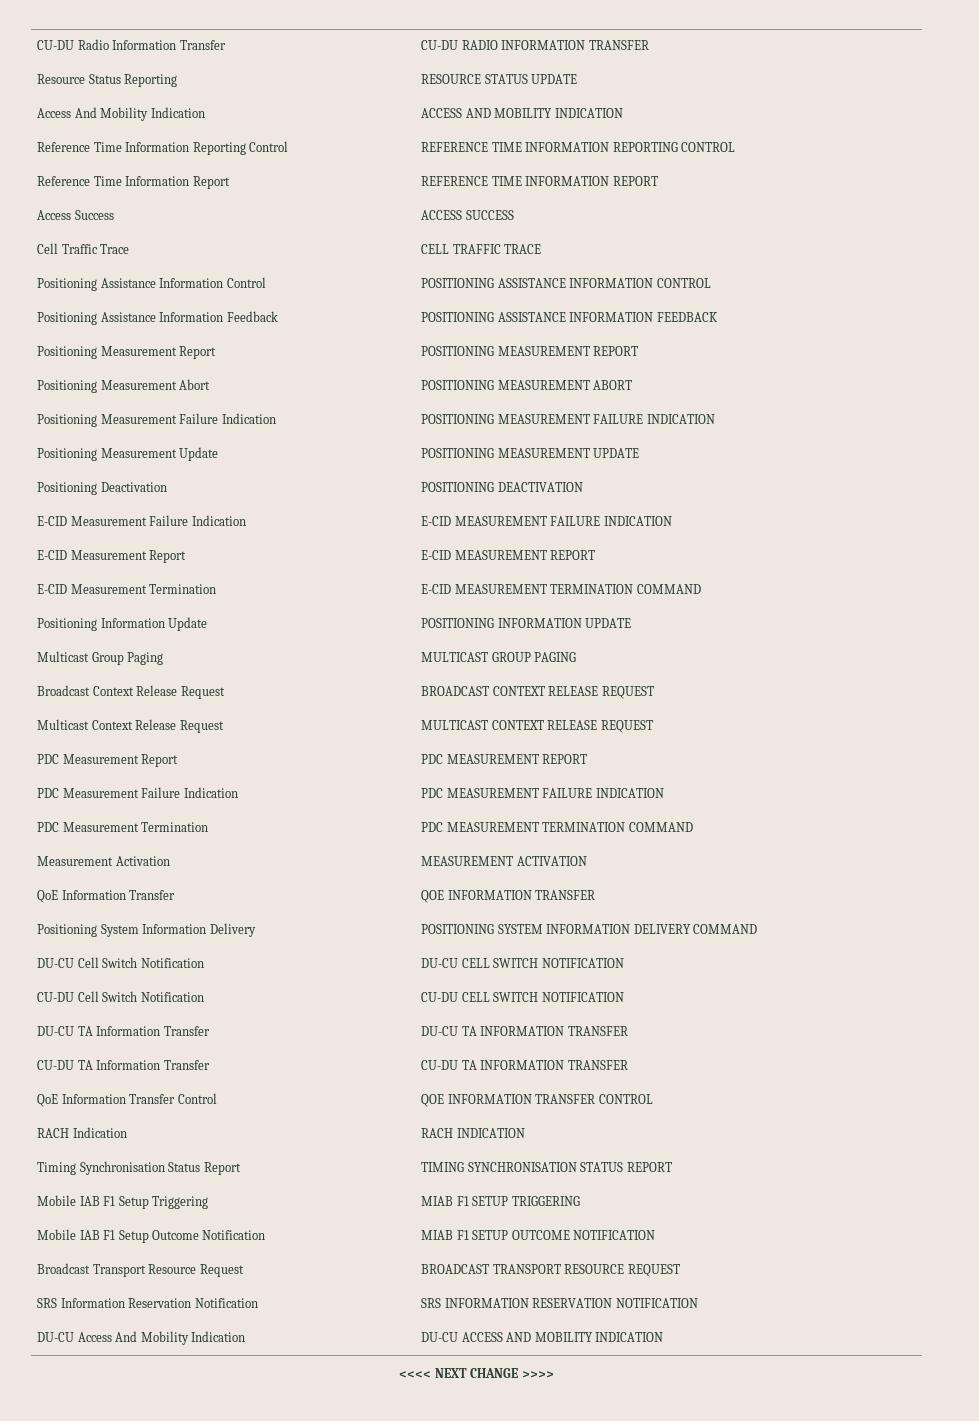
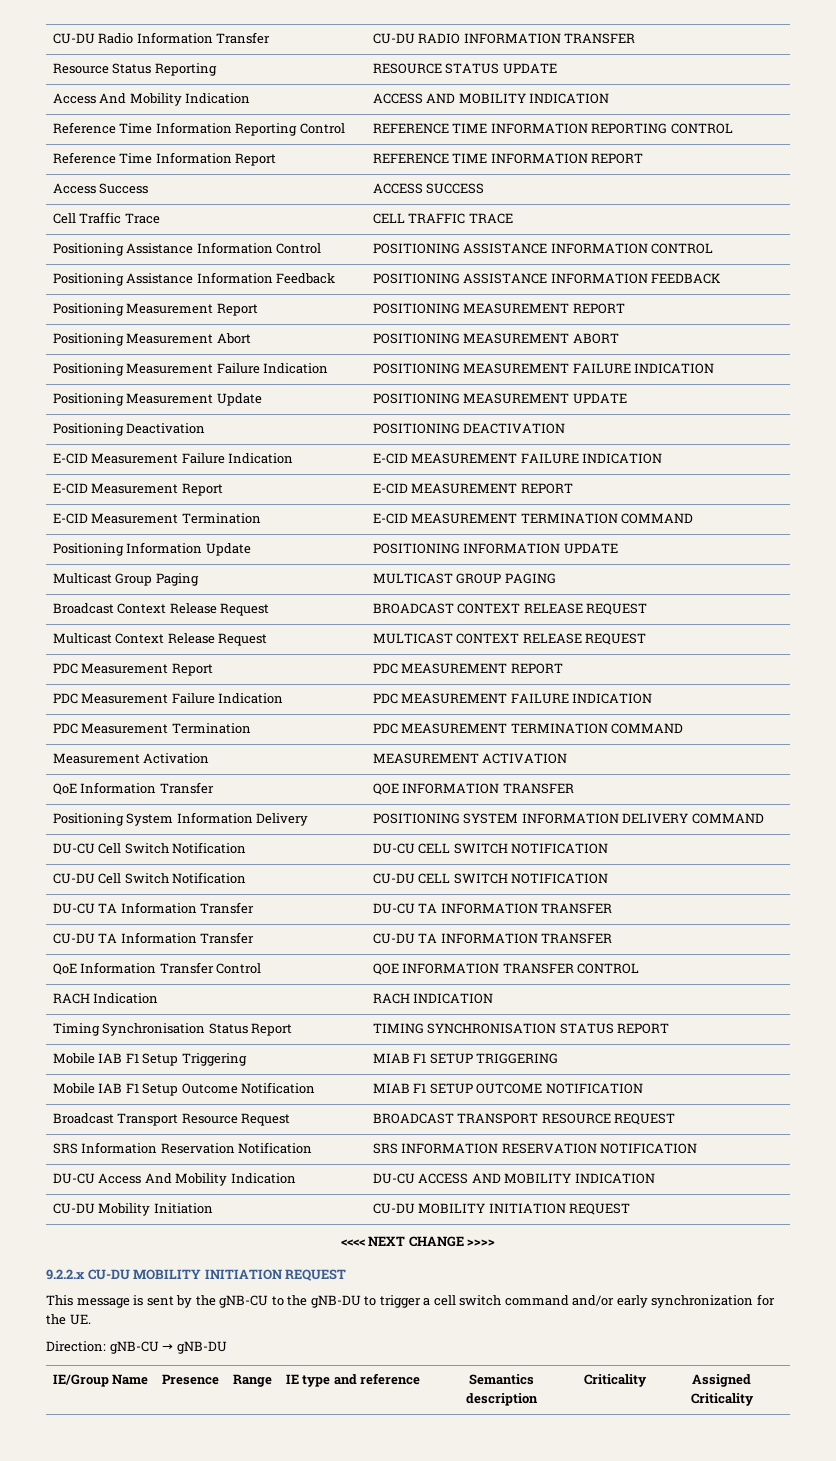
+ CU-DU Mobility Initiation | CU-DU MOBILITY INITIATION REQUEST
  <<<< NEXT CHANGE >>>>
+ 9.2.2.x CU-DU MOBILITY INITIATION REQUEST
+ This message is sent by the gNB-CU to the gNB-DU to trigger a cell switch command and/or early synchronization for the UE.
+ Direction: gNB-CU → gNB-DU
+ IE/Group Name | Presence | Range | IE type and reference | Semantics description | Criticality | Assigned Criticality

